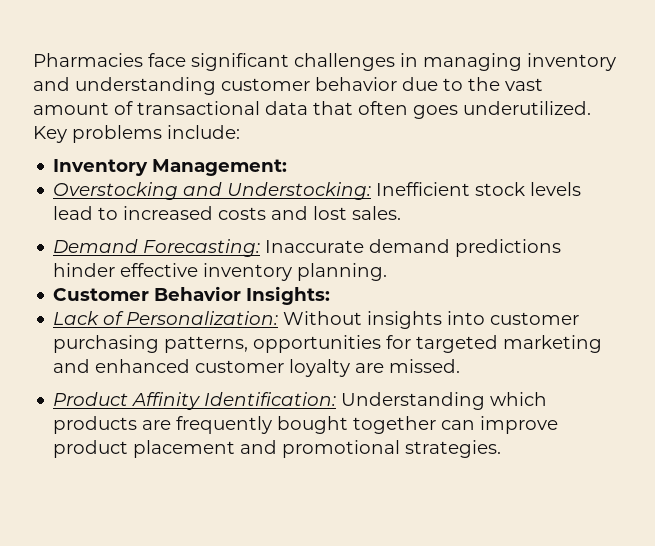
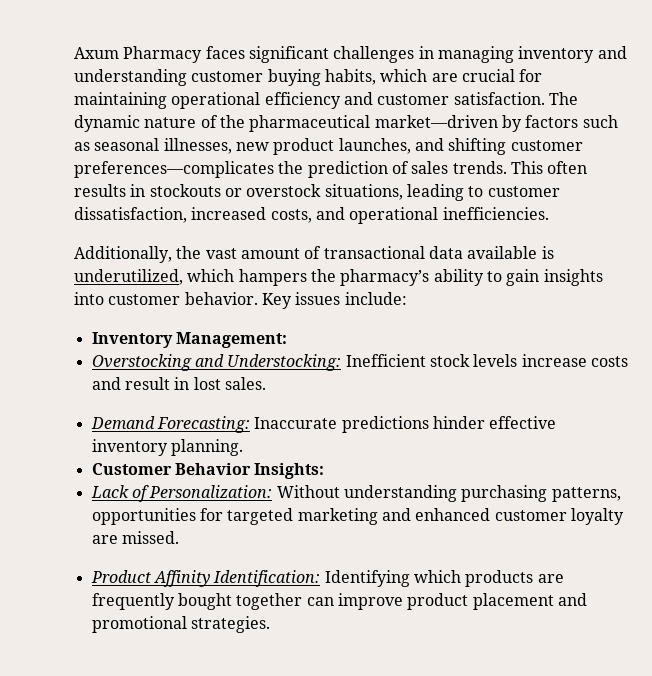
- Pharmacies face significant challenges in managing inventory and understanding customer behavior due to the vast amount of transactional data that often goes underutilized. Key problems include:
+ Axum Pharmacy faces significant challenges in managing inventory and understanding customer buying habits, which are crucial for maintaining operational efficiency and customer satisfaction. The dynamic nature of the pharmaceutical market—driven by factors such as seasonal illnesses, new product launches, and shifting customer preferences—complicates the prediction of sales trends. This often results in stockouts or overstock situations, leading to customer dissatisfaction, increased costs, and operational inefficiencies.
+ Additionally, the vast amount of transactional data available is underutilized, which hampers the pharmacy’s ability to gain insights into customer behavior. Key issues include:
- Overstocking and Understocking: Inefficient stock levels lead to increased costs and lost sales.
+ Overstocking and Understocking: Inefficient stock levels increase costs and result in lost sales.
- Demand Forecasting: Inaccurate demand predictions hinder effective inventory planning.
+ Demand Forecasting: Inaccurate predictions hinder effective inventory planning.
- Lack of Personalization: Without insights into customer purchasing patterns, opportunities for targeted marketing and enhanced customer loyalty are missed.
+ Lack of Personalization: Without understanding purchasing patterns, opportunities for targeted marketing and enhanced customer loyalty are missed.
- Product Affinity Identification: Understanding which products are frequently bought together can improve product placement and promotional strategies.
+ Product Affinity Identification: Identifying which products are frequently bought together can improve product placement and promotional strategies.

